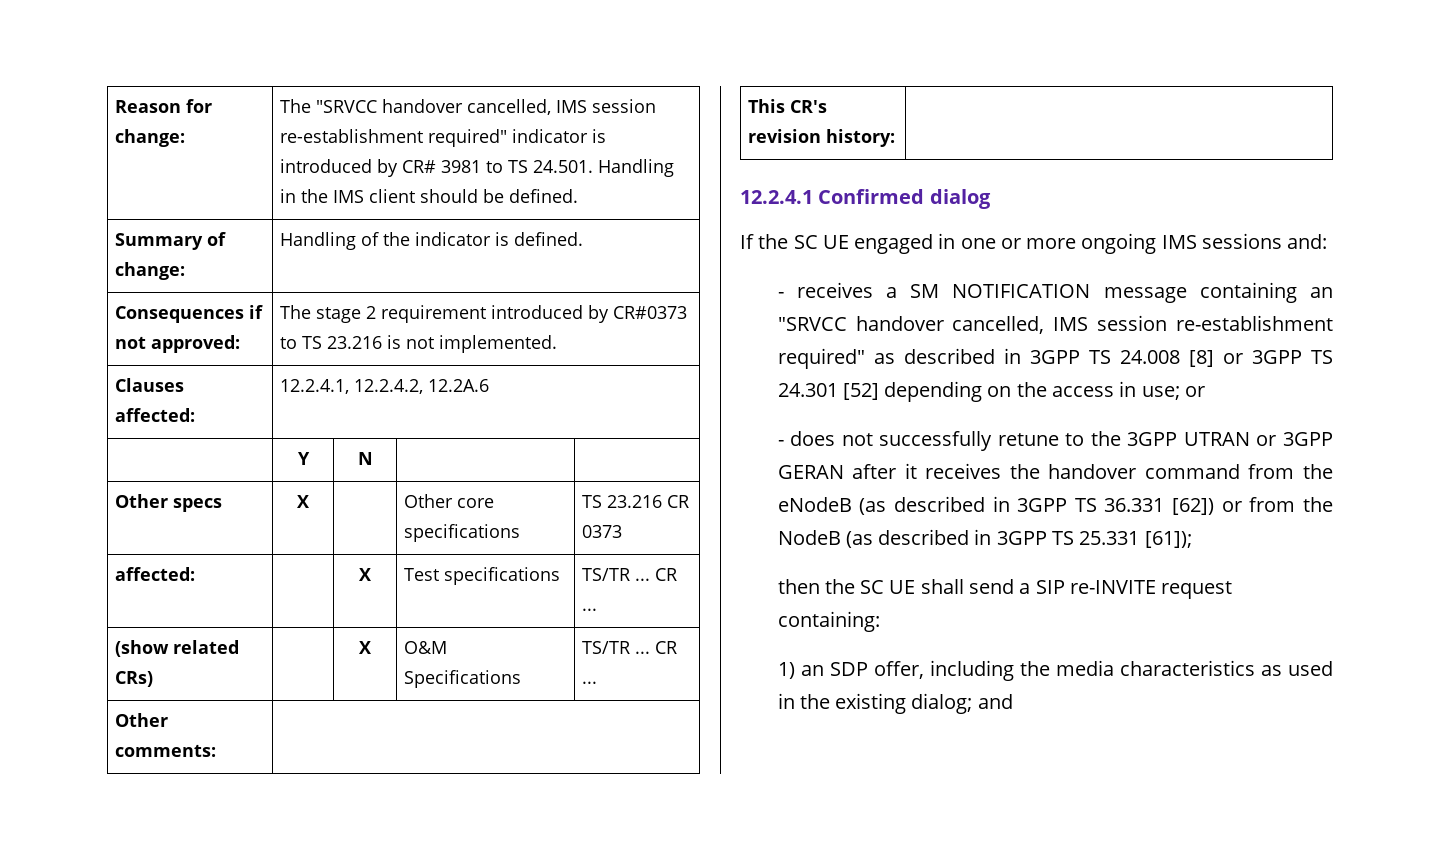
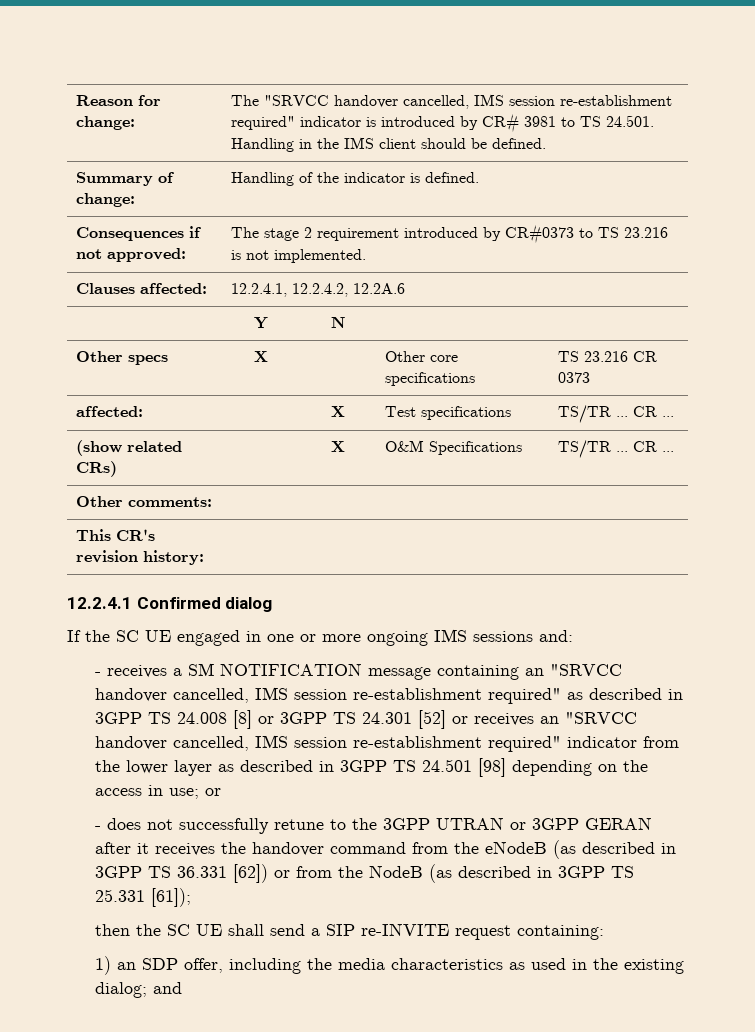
- - receives a SM NOTIFICATION message containing an "SRVCC handover cancelled, IMS session re-establishment required" as described in 3GPP TS 24.008 [8] or 3GPP TS 24.301 [52] depending on the access in use; or
+ - receives a SM NOTIFICATION message containing an "SRVCC handover cancelled, IMS session re-establishment required" as described in 3GPP TS 24.008 [8] or 3GPP TS 24.301 [52] or receives an "SRVCC handover cancelled, IMS session re-establishment required" indicator from the lower layer as described in 3GPP TS 24.501 [98] depending on the access in use; or

